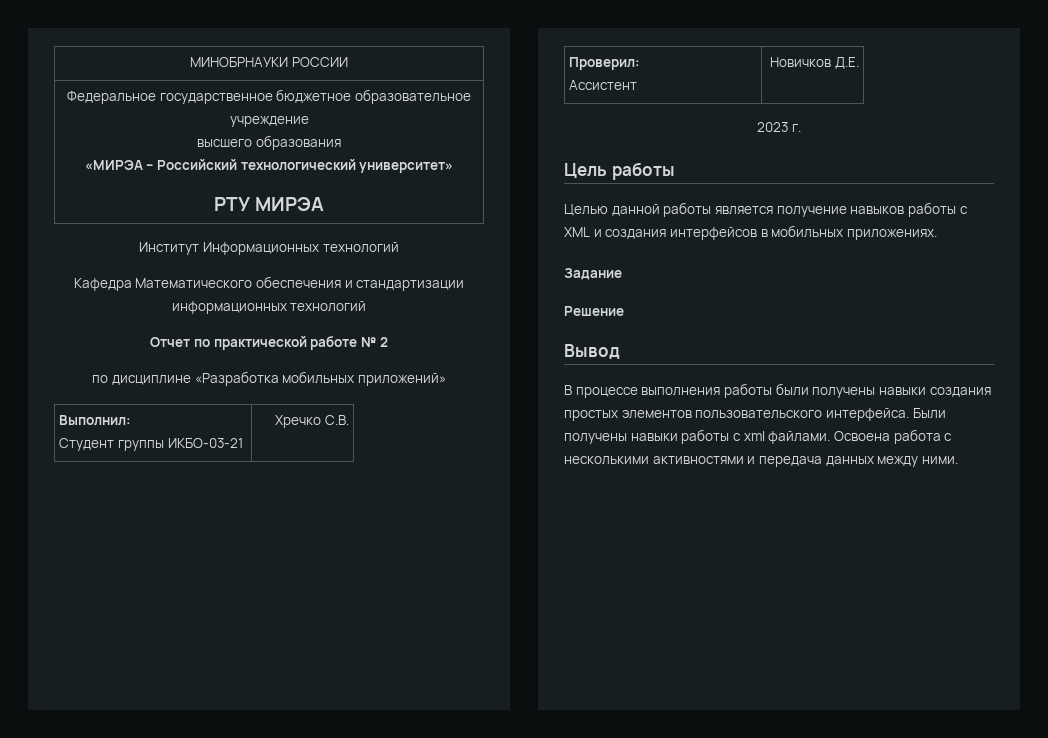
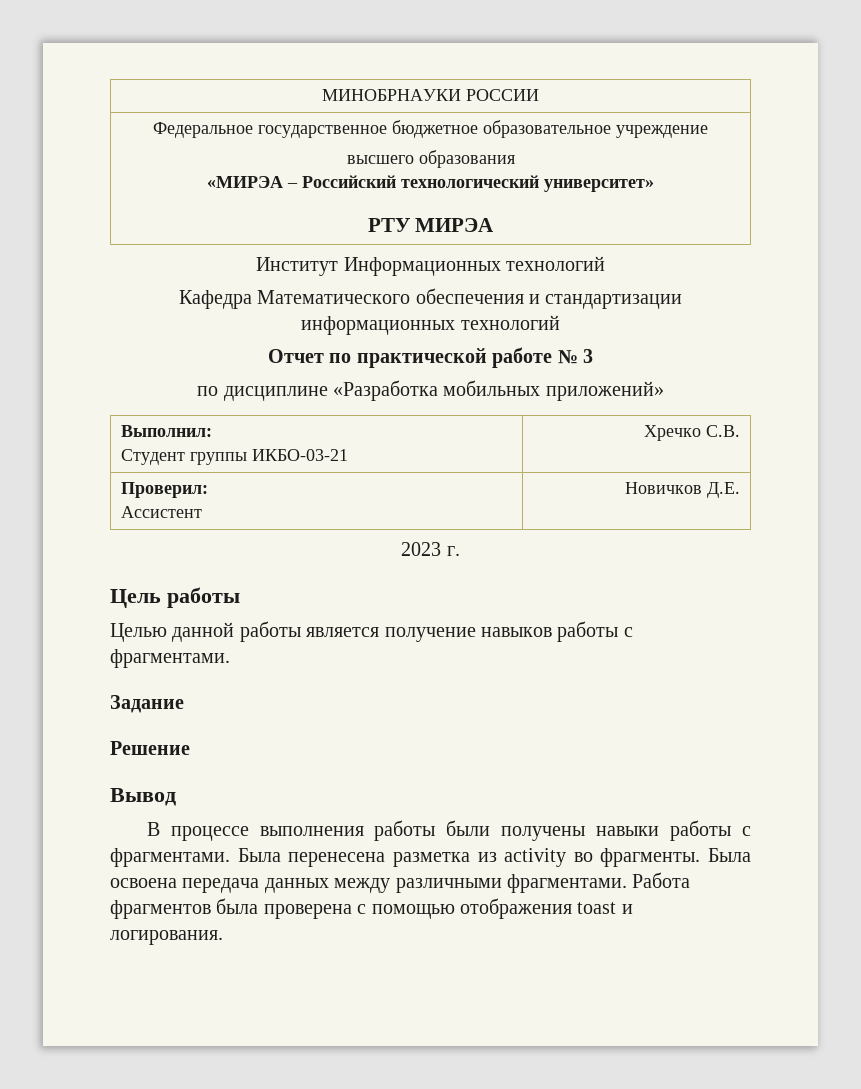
- Отчет по практической работе № 2
+ Отчет по практической работе № 3
- Целью данной работы является получение навыков работы с XML и создания интерфейсов в мобильных приложениях.
+ Целью данной работы является получение навыков работы с фрагментами.
- В процессе выполнения работы были получены навыки создания простых элементов пользовательского интерфейса. Были получены навыки работы с xml файлами. Освоена работа с несколькими активностями и передача данных между ними.
+ В процессе выполнения работы были получены навыки работы с фрагментами. Была перенесена разметка из activity во фрагменты. Была освоена передача данных между различными фрагментами. Работа фрагментов была проверена с помощью отображения toast и логирования.

